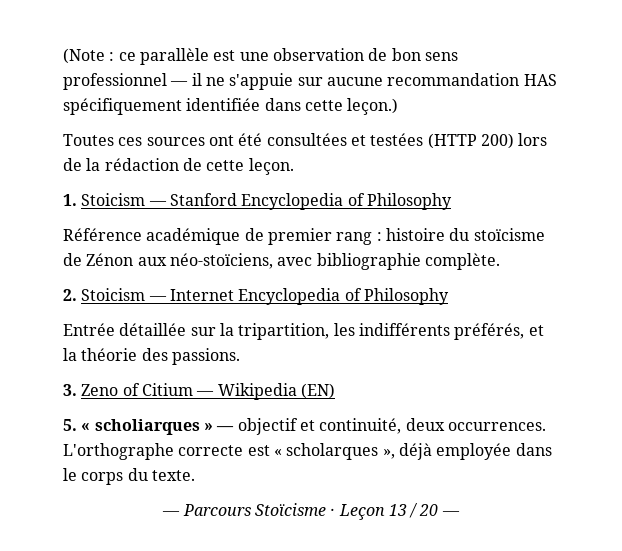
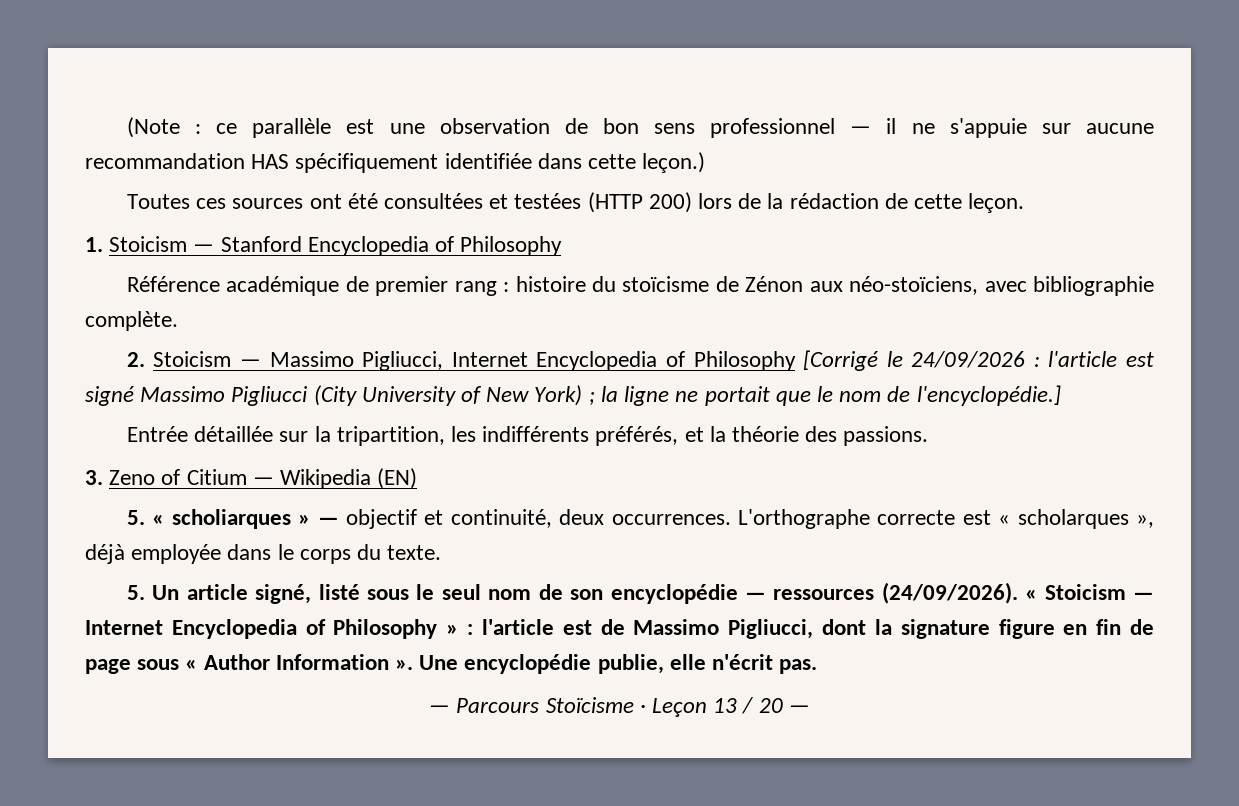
- 2. Stoicism — Internet Encyclopedia of Philosophy
+ 2. Stoicism — Massimo Pigliucci, Internet Encyclopedia of Philosophy [Corrigé le 24/09/2026 : l'article est signé Massimo Pigliucci (City University of New York) ; la ligne ne portait que le nom de l'encyclopédie.]
+ 5. Un article signé, listé sous le seul nom de son encyclopédie — ressources (24/09/2026). « Stoicism — Internet Encyclopedia of Philosophy » : l'article est de Massimo Pigliucci, dont la signature figure en fin de page sous « Author Information ». Une encyclopédie publie, elle n'écrit pas.

